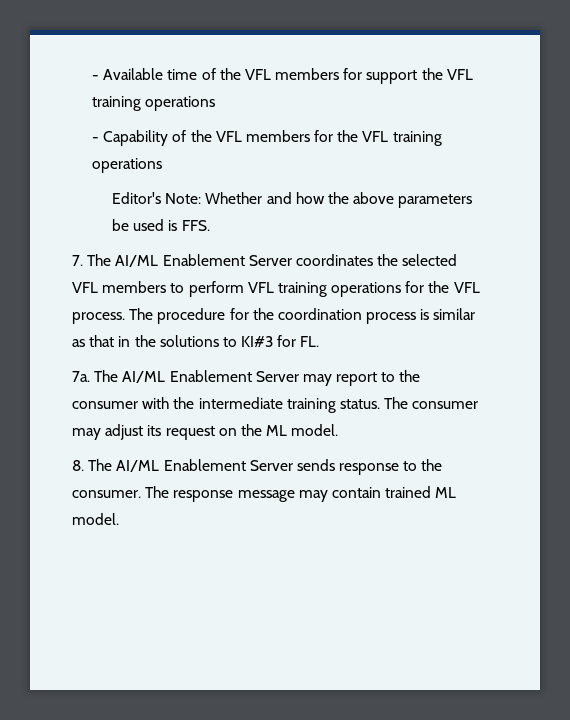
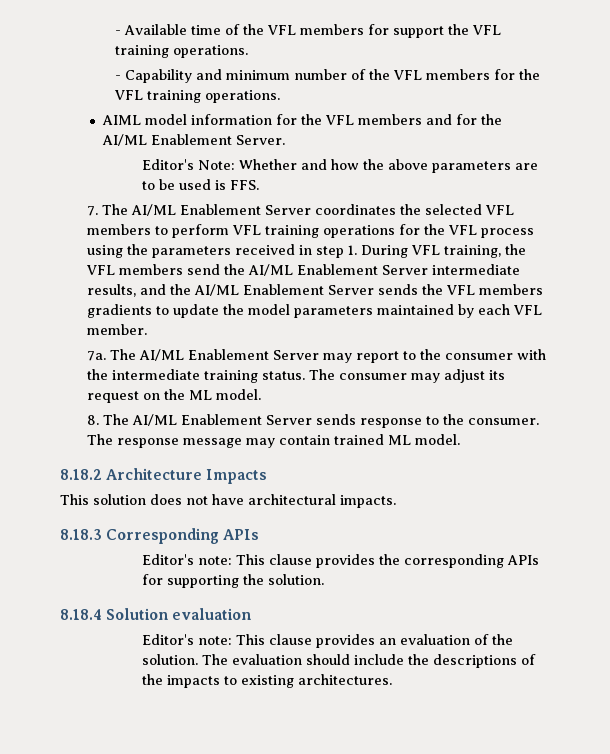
- - Available time of the VFL members for support the VFL training operations
+ - Available time of the VFL members for support the VFL training operations.
- - Capability of the VFL members for the VFL training operations
+ - Capability and minimum number of the VFL members for the VFL training operations.
+ AIML model information for the VFL members and for the AI/ML Enablement Server.
- Editor's Note: Whether and how the above parameters be used is FFS.
+ Editor's Note: Whether and how the above parameters are to be used is FFS.
- 7. The AI/ML Enablement Server coordinates the selected VFL members to perform VFL training operations for the VFL process. The procedure for the coordination process is similar as that in the solutions to KI#3 for FL.
+ 7. The AI/ML Enablement Server coordinates the selected VFL members to perform VFL training operations for the VFL process using the parameters received in step 1. During VFL training, the VFL members send the AI/ML Enablement Server intermediate results, and the AI/ML Enablement Server sends the VFL members gradients to update the model parameters maintained by each VFL member.
+ 8.18.2 Architecture Impacts
+ This solution does not have architectural impacts.
+ 8.18.3 Corresponding APIs
+ Editor's note: This clause provides the corresponding APIs for supporting the solution.
+ 8.18.4 Solution evaluation
+ Editor's note: This clause provides an evaluation of the solution. The evaluation should include the descriptions of the impacts to existing architectures.

